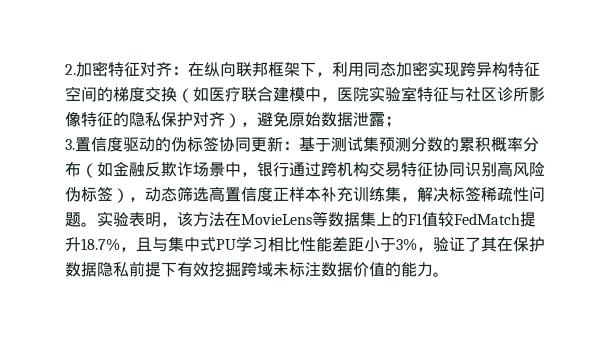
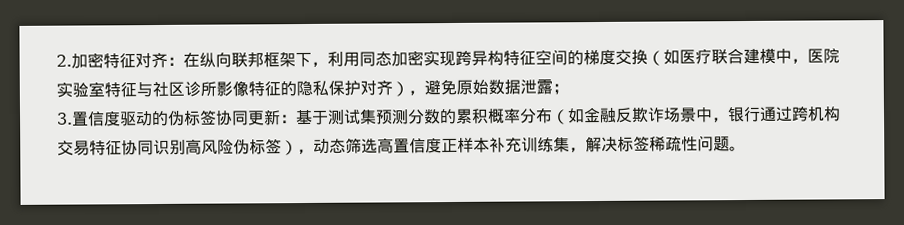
- 实验表明，该方法在MovieLens等数据集上的F1值较FedMatch提升18.7%，且与集中式PU学习相比性能差距小于3%，验证了其在保护数据隐私前提下有效挖掘跨域未标注数据价值的能力。

